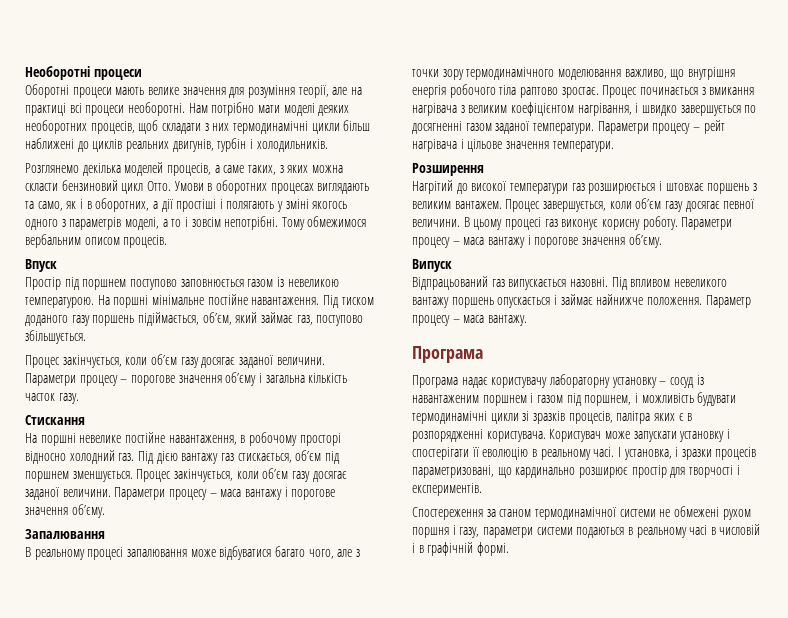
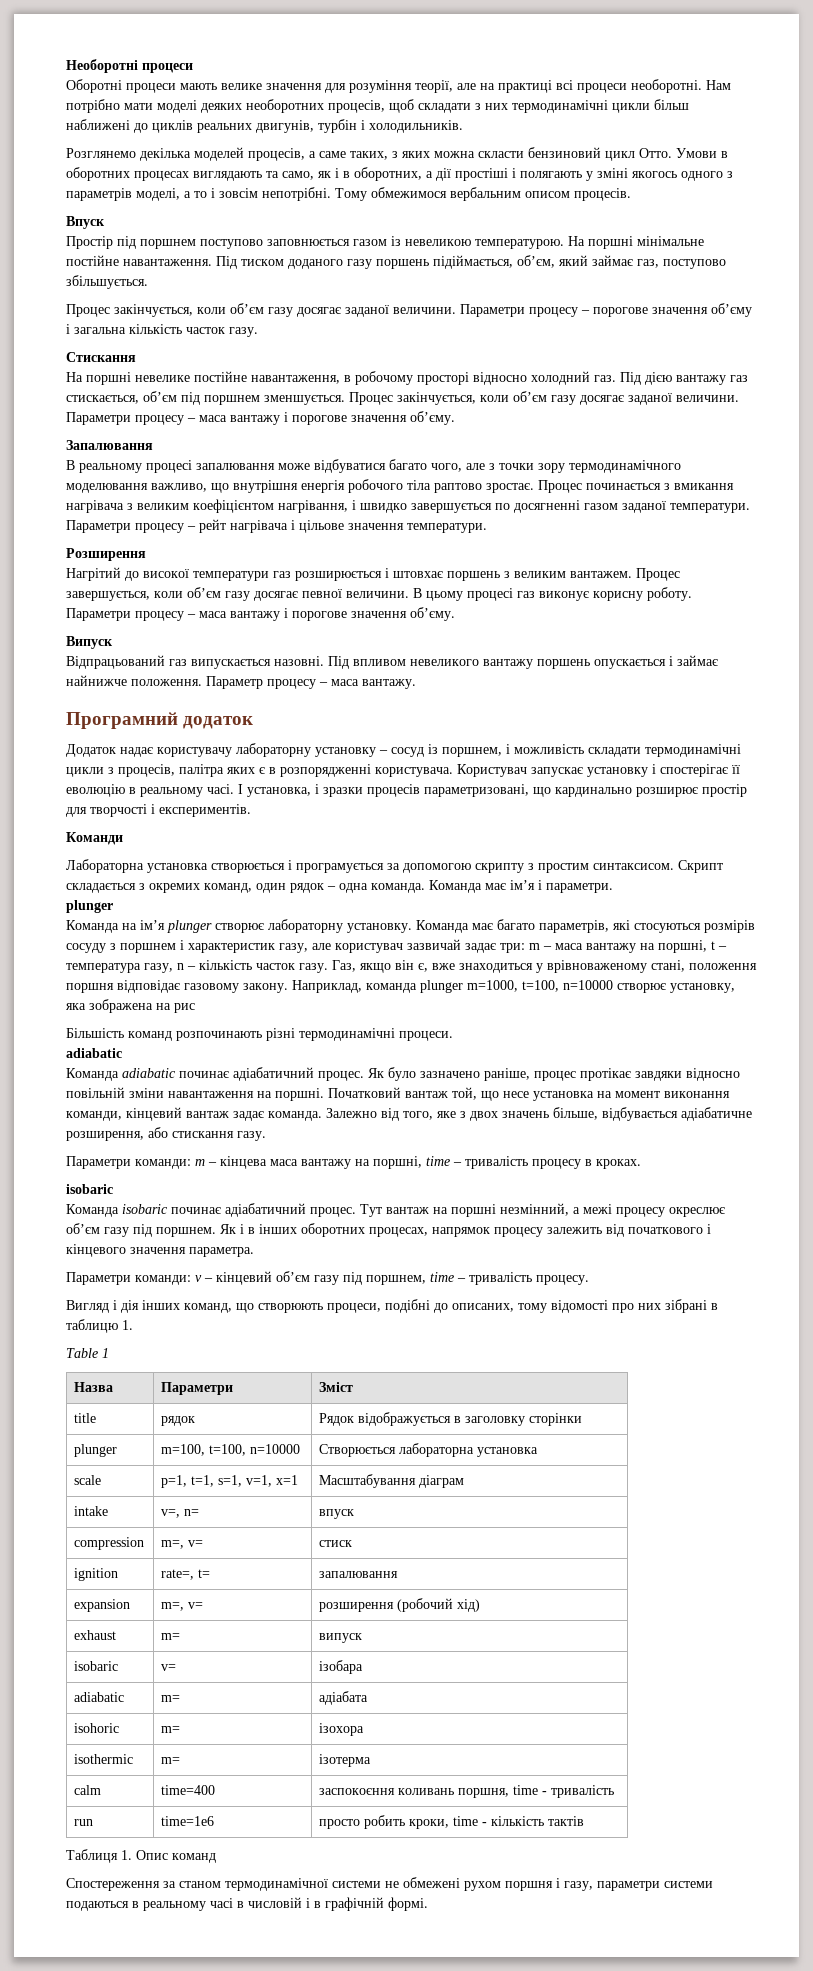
  Параметр процесу – маса вантажу.
- Програма
- Програма надає користувачу лабораторну установку – сосуд із навантаженим поршнем і газом під поршнем, і можливість будувати термодинамічні цикли зі зразків процесів, палітра яких є в розпорядженні користувача.
+ Програмний додаток
+ Додаток надає користувачу лабораторну установку – сосуд із поршнем, і можливість складати термодинамічні цикли з процесів, палітра яких є в розпорядженні користувача.
- Користувач може запускати установку і спостерігати її еволюцію в реальному часі.
+ Користувач запускає установку і спостерігає її еволюцію в реальному часі.
+ Команди
+ Лабораторна установка створюється і програмується за допомогою скрипту з простим синтаксисом. Скрипт складається з окремих команд, один рядок – одна команда. Команда має ім’я і параметри.
+ plunger
+ Команда на ім’я plunger створює лабораторну установку. Команда має багато параметрів, які стосуються розмірів сосуду з поршнем і характеристик газу, але користувач зазвичай задає три: m – маса вантажу на поршні, t – температура газу, n – кількість часток газу. Газ, якщо він є, вже знаходиться у врівноваженому стані, положення поршня відповідає газовому закону. Наприклад, команда plunger m=1000, t=100, n=10000 створює установку, яка зображена на рис
+ Більшість команд розпочинають різні термодинамічні процеси.
+ adiabatic
+ Команда adiabatic починає адіабатичний процес. Як було зазначено раніше, процес протікає завдяки відносно повільній зміни навантаження на поршні. Початковий вантаж той, що несе установка на момент виконання команди, кінцевий вантаж задає команда. Залежно від того, яке з двох значень більше, відбувається адіабатичне розширення, або стискання газу.
+ Параметри команди: m – кінцева маса вантажу на поршні, time – тривалість процесу в кроках.
+ isobaric
+ Команда isobaric починає адіабатичний процес. Тут вантаж на поршні незмінний, а межі процесу окреслює об’єм газу під поршнем. Як і в інших оборотних процесах, напрямок процесу залежить від початкового і кінцевого значення параметра.
+ Параметри команди: v – кінцевий об’єм газу під поршнем, time – тривалість процесу.
+ Вигляд і дія інших команд, що створюють процеси, подібні до описаних, тому відомості про них зібрані в таблицю 1.
+ Table 1
+ Назва | Параметри | Зміст
+ title | рядок | Рядок відображується в заголовку сторінки
+ plunger | m=100, t=100, n=10000 | Створюється лабораторна установка
+ scale | p=1, t=1, s=1, v=1, x=1 | Масштабування діаграм
+ intake | v=, n= | впуск
+ compression | m=, v= | стиск
+ ignition | rate=, t= | запалювання
+ expansion | m=, v= | розширення (робочий хід)
+ exhaust | m= | випуск
+ isobaric | v= | ізобара
+ adiabatic | m= | адіабата
+ isohoric | m= | ізохора
+ isothermic | m= | ізотерма
+ calm | time=400 | заспокоєння коливань поршня, time - тривалість
+ run | time=1e6 | просто робить кроки, time - кількість тактів
+ Таблиця 1. Опис команд

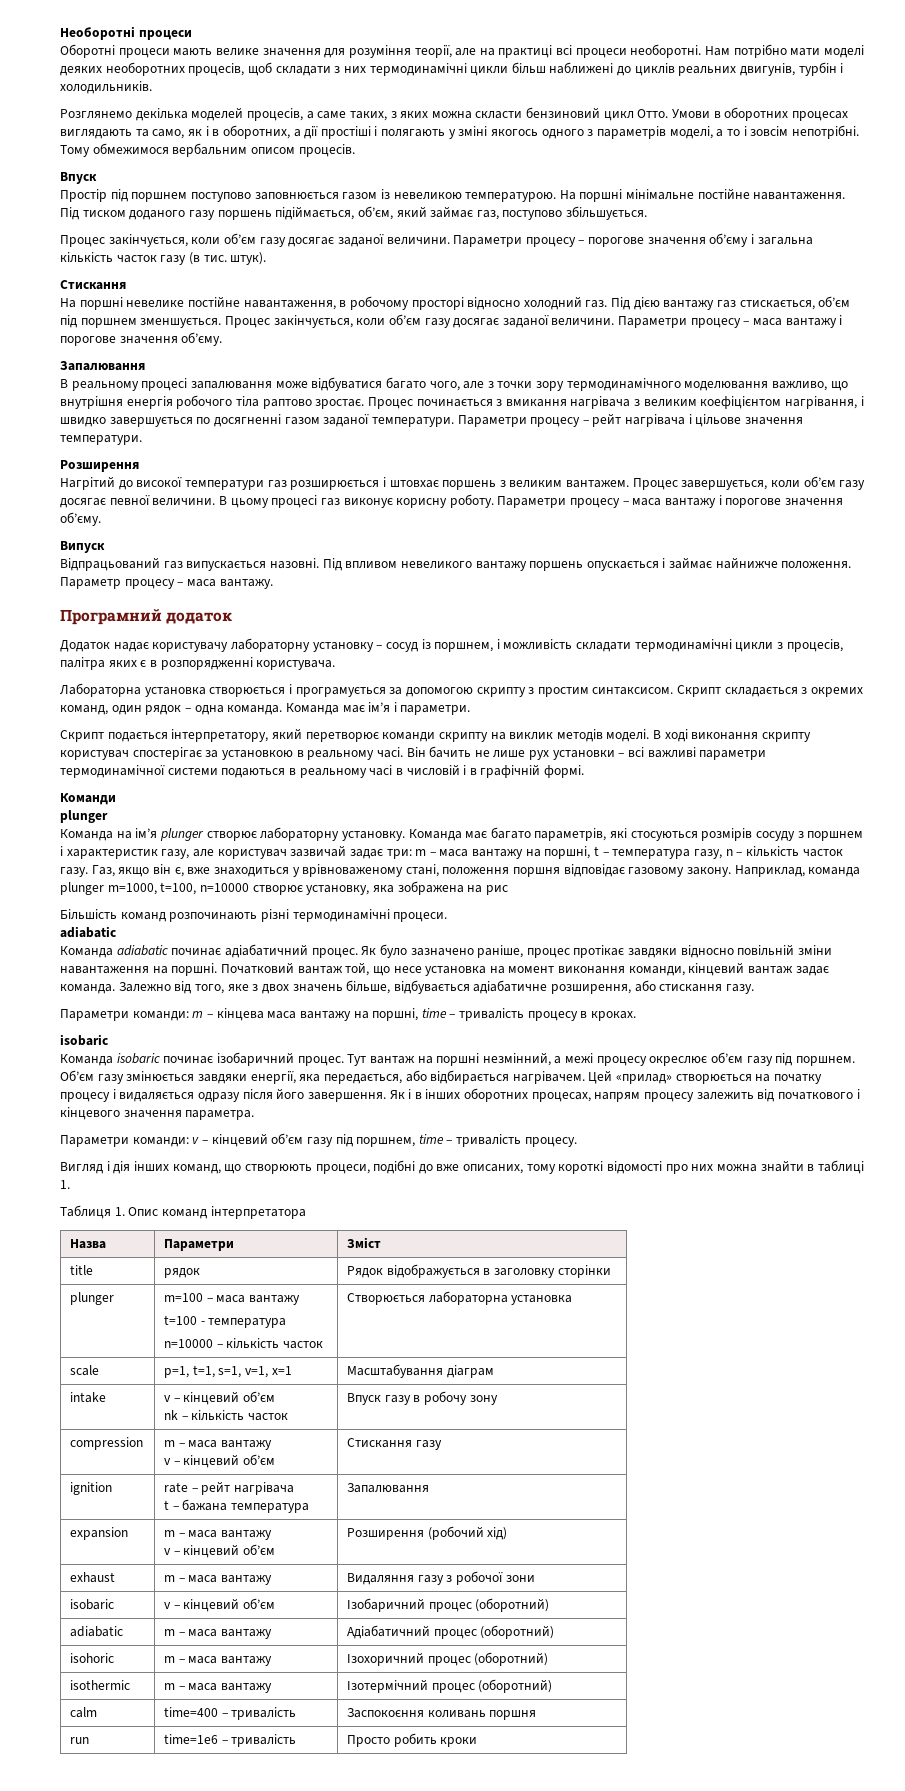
- Параметри процесу – порогове значення об’єму і загальна кількість часток газу.
+ Параметри процесу – порогове значення об’єму і загальна кількість часток газу (в тис. штук).
- Користувач запускає установку і спостерігає її еволюцію в реальному часі. І установка, і зразки процесів параметризовані, що кардинально розширює простір для творчості і експериментів.
- Команди
+ Скрипт подається інтерпретатору, який перетворює команди скрипту на виклик методів моделі. В ході виконання скрипту користувач спостерігає за установкою в реальному часі. Він бачить не лише рух установки – всі важливі параметри термодинамічної системи подаються в реальному часі в числовій і в графічній формі.
+ Команди
- Команда isobaric починає адіабатичний процес.
+ Команда isobaric починає ізобаричний процес.
+ Об’єм газу змінюється завдяки енергії, яка передається, або відбирається нагрівачем. Цей «прилад» створюється на початку процесу і видаляється одразу після його завершення.
- Як і в інших оборотних процесах, напрямок процесу залежить від початкового і кінцевого значення параметра.
+ Як і в інших оборотних процесах, напрям процесу залежить від початкового і кінцевого значення параметра.
- Вигляд і дія інших команд, що створюють процеси, подібні до описаних, тому відомості про них зібрані в таблицю 1.
- Table 1
+ Вигляд і дія інших команд, що створюють процеси, подібні до вже описаних, тому короткі відомості про них можна знайти в таблиці 1.
+ Таблиця 1. Опис команд інтерпретатора
- plunger | m=100, t=100, n=10000 | Створюється лабораторна установка
+ plunger | m=100 – маса вантажу
+ t=100 - температура
+ n=10000 – кількість часток | Створюється лабораторна установка
- intake | v=, n= | впуск
- compression | m=, v= | стиск
- ignition | rate=, t= | запалювання
- expansion | m=, v= | розширення (робочий хід)
- exhaust | m= | випуск
- isobaric | v= | ізобара
- adiabatic | m= | адіабата
- isohoric | m= | ізохора
- isothermic | m= | ізотерма
- calm | time=400 | заспокоєння коливань поршня, time - тривалість
+ intake | v – кінцевий об’єм
+ nk – кількість часток | Впуск газу в робочу зону
+ compression | m – маса вантажу
+ v – кінцевий об’єм | Стискання газу
+ ignition | rate – рейт нагрівача
+ t – бажана температура | Запалювання
+ expansion | m – маса вантажу
+ v – кінцевий об’єм | Розширення (робочий хід)
+ exhaust | m – маса вантажу | Видаляння газу з робочої зони
+ isobaric | v – кінцевий об’єм | Ізобаричний процес (оборотний)
+ adiabatic | m – маса вантажу | Адіабатичний процес (оборотний)
+ isohoric | m – маса вантажу | Ізохоричний процес (оборотний)
+ isothermic | m – маса вантажу | Ізотермічний процес (оборотний)
+ calm | time=400 – тривалість | Заспокоєння коливань поршня
- run | time=1e6 | просто робить кроки, time - кількість тактів
- Таблиця 1. Опис команд
- Спостереження за станом термодинамічної системи не обмежені рухом поршня і газу, параметри системи подаються в реальному часі в числовій і в графічній формі.
+ run | time=1e6 – тривалість | Просто робить кроки

